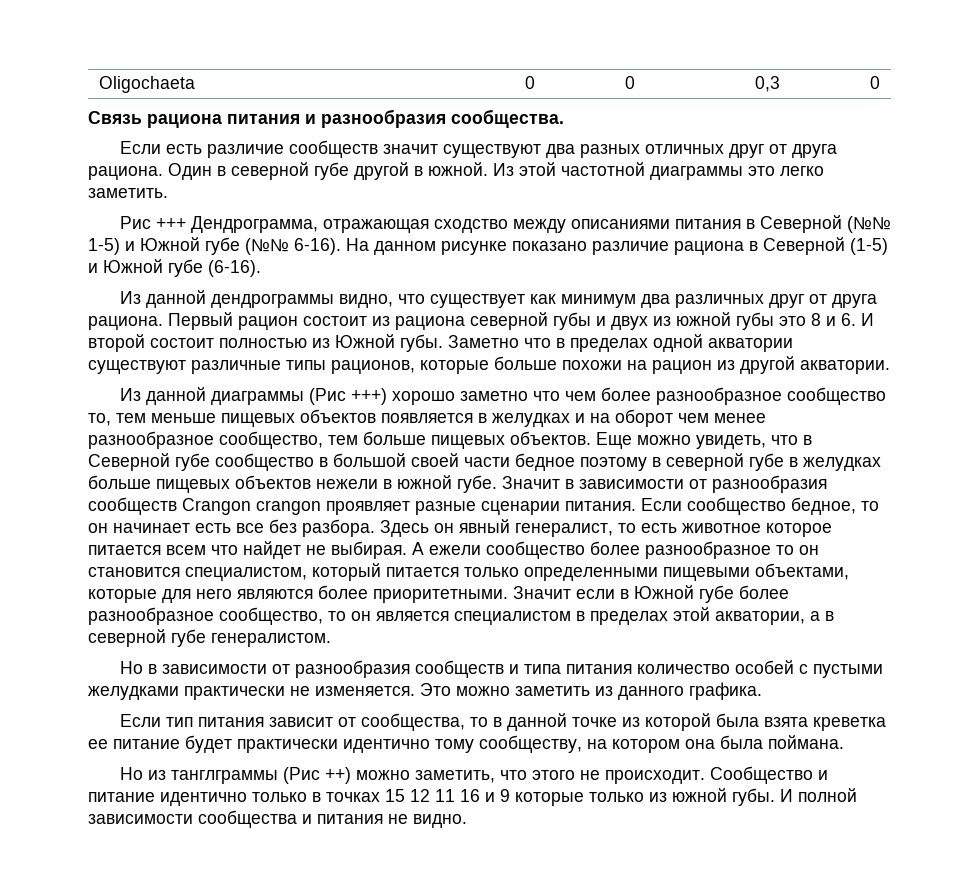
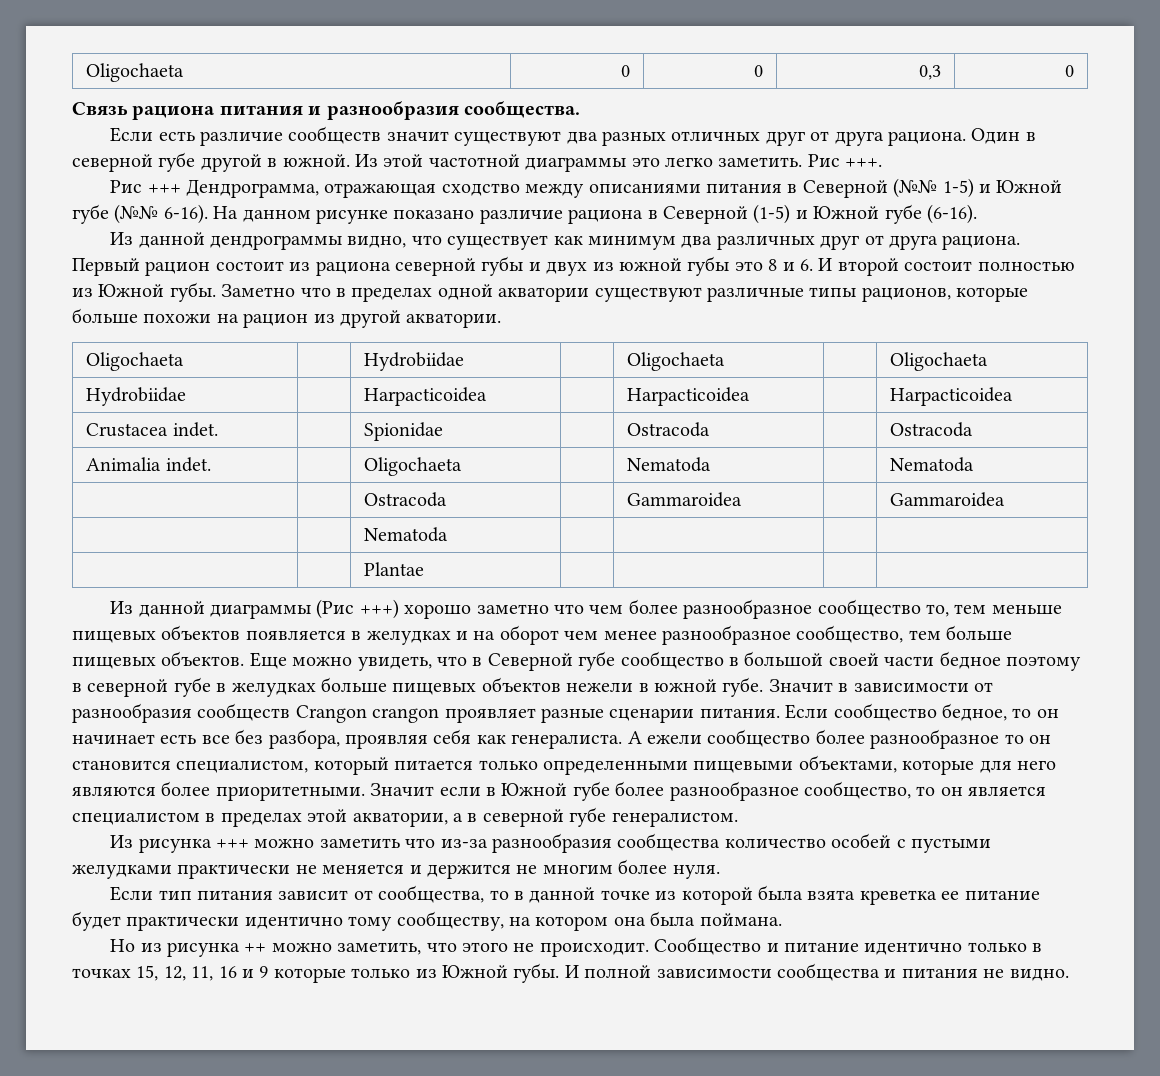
+ Рис +++.
+ Oligochaeta | | Hydrobiidae | | Oligochaeta | | Oligochaeta
+ Hydrobiidae | | Harpacticoidea | | Harpacticoidea | | Harpacticoidea
+ Crustacea indet. | | Spionidae | | Ostracoda | | Ostracoda
+ Animalia indet. | | Oligochaeta | | Nematoda | | Nematoda
+ | | Ostracoda | | Gammaroidea | | Gammaroidea
+ | | Nematoda | | | |
+ | | Plantae | | | |
- Если сообщество бедное, то он начинает есть все без разбора. Здесь он явный генералист, то есть животное которое питается всем что найдет не выбирая.
+ Если сообщество бедное, то он начинает есть все без разбора, проявляя себя как генералиста.
- Но в зависимости от разнообразия сообществ и типа питания количество особей с пустыми желудками практически не изменяется. Это можно заметить из данного графика.
+ Из рисунка +++ можно заметить что из-за разнообразия сообщества количество особей с пустыми желудками практически не меняется и держится не многим более нуля.
- Но из танглграммы (Рис ++) можно заметить, что этого не происходит.
+ Но из рисунка ++ можно заметить, что этого не происходит.
- Сообщество и питание идентично только в точках 15 12 11 16 и 9 которые только из южной губы.
+ Сообщество и питание идентично только в точках 15, 12, 11, 16 и 9 которые только из Южной губы.

